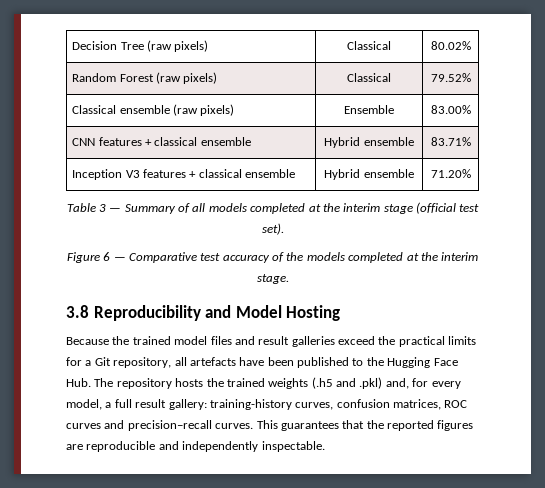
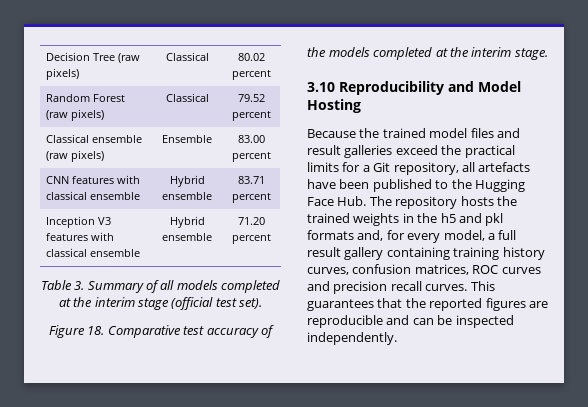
- Decision Tree (raw pixels) | Classical | 80.02%
+ Decision Tree (raw pixels) | Classical | 80.02 percent
- Random Forest (raw pixels) | Classical | 79.52%
+ Random Forest (raw pixels) | Classical | 79.52 percent
- Classical ensemble (raw pixels) | Ensemble | 83.00%
+ Classical ensemble (raw pixels) | Ensemble | 83.00 percent
- CNN features + classical ensemble | Hybrid ensemble | 83.71%
+ CNN features with classical ensemble | Hybrid ensemble | 83.71 percent
- Inception V3 features + classical ensemble | Hybrid ensemble | 71.20%
+ Inception V3 features with classical ensemble | Hybrid ensemble | 71.20 percent
- Table 3 — Summary of all models completed at the interim stage (official test set).
+ Table 3. Summary of all models completed at the interim stage (official test set).
- Figure 6 — Comparative test accuracy of the models completed at the interim stage.
+ Figure 18. Comparative test accuracy of the models completed at the interim stage.
- 3.8 Reproducibility and Model Hosting
+ 3.10 Reproducibility and Model Hosting
- Because the trained model files and result galleries exceed the practical limits for a Git repository, all artefacts have been published to the Hugging Face Hub. The repository hosts the trained weights (.h5 and .pkl) and, for every model, a full result gallery: training-history curves, confusion matrices, ROC curves and precision–recall curves.
+ Because the trained model files and result galleries exceed the practical limits for a Git repository, all artefacts have been published to the Hugging Face Hub. The repository hosts the trained weights in the h5 and pkl formats and, for every model, a full result gallery containing training history curves, confusion matrices, ROC curves and precision recall curves.
- This guarantees that the reported figures are reproducible and independently inspectable.
+ This guarantees that the reported figures are reproducible and can be inspected independently.

